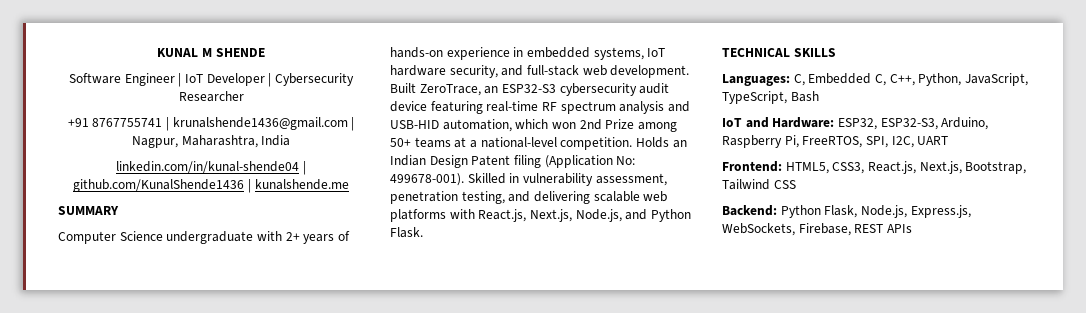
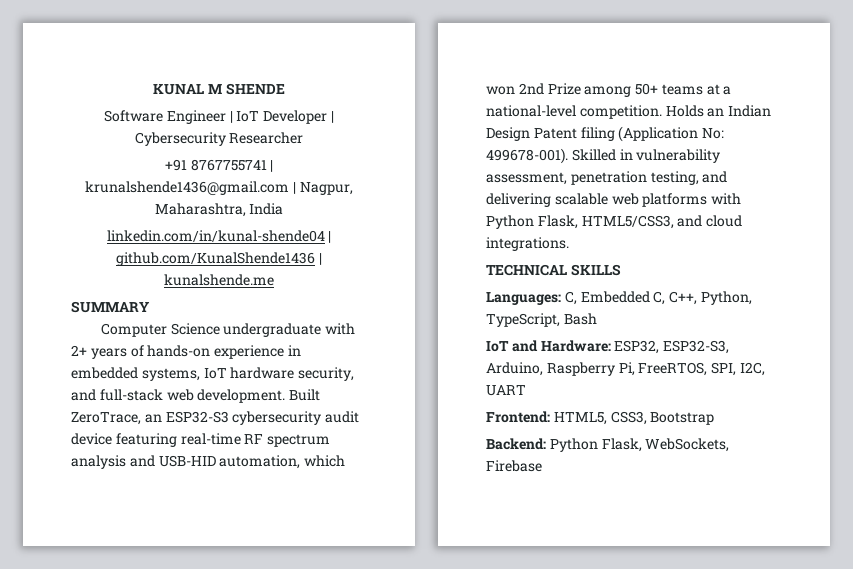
- Skilled in vulnerability assessment, penetration testing, and delivering scalable web platforms with React.js, Next.js, Node.js, and Python Flask.
+ Skilled in vulnerability assessment, penetration testing, and delivering scalable web platforms with Python Flask, HTML5/CSS3, and cloud integrations.
- Languages: C, Embedded C, C++, Python, JavaScript, TypeScript, Bash
+ Languages: C, Embedded C, C++, Python, TypeScript, Bash
- Frontend: HTML5, CSS3, React.js, Next.js, Bootstrap, Tailwind CSS
- Backend: Python Flask, Node.js, Express.js, WebSockets, Firebase, REST APIs
+ Frontend: HTML5, CSS3, Bootstrap
+ Backend: Python Flask, WebSockets, Firebase

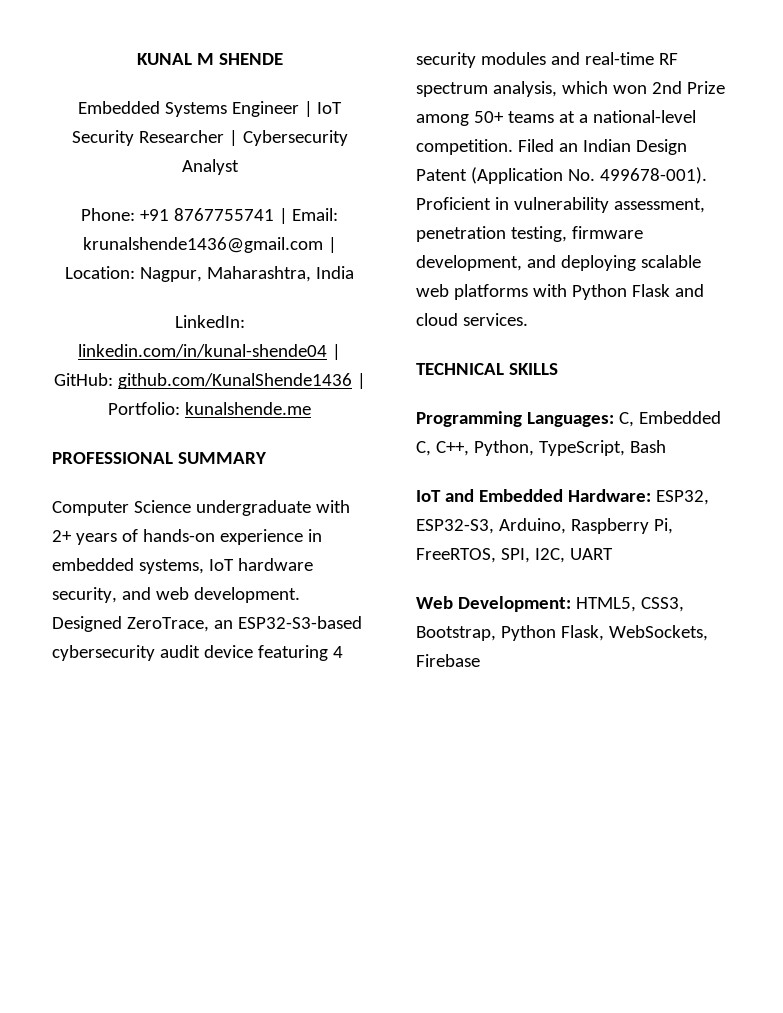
- Software Engineer | IoT Developer | Cybersecurity Researcher
- +91 8767755741 | krunalshende1436@gmail.com | Nagpur, Maharashtra, India
+ Embedded Systems Engineer | IoT Security Researcher | Cybersecurity Analyst
+ Phone: +91 8767755741 | Email: krunalshende1436@gmail.com | Location: Nagpur, Maharashtra, India
- linkedin.com/in/kunal-shende04 | github.com/KunalShende1436 | kunalshende.me
+ LinkedIn: linkedin.com/in/kunal-shende04 | GitHub: github.com/KunalShende1436 | Portfolio: kunalshende.me
- SUMMARY
+ PROFESSIONAL SUMMARY
- Computer Science undergraduate with 2+ years of hands-on experience in embedded systems, IoT hardware security, and full-stack web development.
+ Computer Science undergraduate with 2+ years of hands-on experience in embedded systems, IoT hardware security, and web development.
- Built ZeroTrace, an ESP32-S3 cybersecurity audit device featuring real-time RF spectrum analysis and USB-HID automation, which won 2nd Prize among 50+ teams at a national-level competition.
+ Designed ZeroTrace, an ESP32-S3-based cybersecurity audit device featuring 4 security modules and real-time RF spectrum analysis, which won 2nd Prize among 50+ teams at a national-level competition.
- Holds an Indian Design Patent filing (Application No: 499678-001). Skilled in vulnerability assessment, penetration testing, and delivering scalable web platforms with Python Flask, HTML5/CSS3, and cloud integrations.
+ Filed an Indian Design Patent (Application No. 499678-001). Proficient in vulnerability assessment, penetration testing, firmware development, and deploying scalable web platforms with Python Flask and cloud services.
- Languages: C, Embedded C, C++, Python, TypeScript, Bash
+ Programming Languages: C, Embedded C, C++, Python, TypeScript, Bash
- IoT and Hardware: ESP32, ESP32-S3, Arduino, Raspberry Pi, FreeRTOS, SPI, I2C, UART
+ IoT and Embedded Hardware: ESP32, ESP32-S3, Arduino, Raspberry Pi, FreeRTOS, SPI, I2C, UART
- Frontend: HTML5, CSS3, Bootstrap
- Backend: Python Flask, WebSockets, Firebase
+ Web Development: HTML5, CSS3, Bootstrap, Python Flask, WebSockets, Firebase

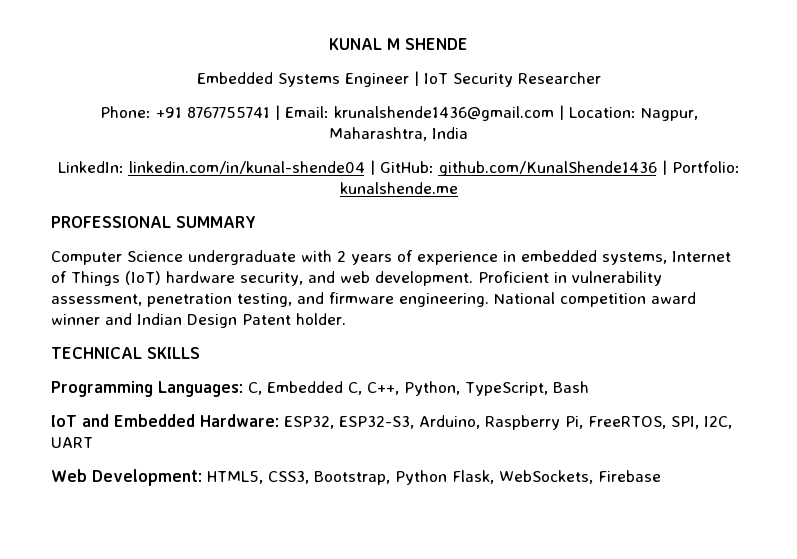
- Embedded Systems Engineer | IoT Security Researcher | Cybersecurity Analyst
+ Embedded Systems Engineer | IoT Security Researcher
- Computer Science undergraduate with 2+ years of hands-on experience in embedded systems, IoT hardware security, and web development.
+ Computer Science undergraduate with 2 years of experience in embedded systems, Internet of Things (IoT) hardware security, and web development.
- Designed ZeroTrace, an ESP32-S3-based cybersecurity audit device featuring 4 security modules and real-time RF spectrum analysis, which won 2nd Prize among 50+ teams at a national-level competition. Filed an Indian Design Patent (Application No. 499678-001).
- Proficient in vulnerability assessment, penetration testing, firmware development, and deploying scalable web platforms with Python Flask and cloud services.
+ Proficient in vulnerability assessment, penetration testing, and firmware engineering. National competition award winner and Indian Design Patent holder.

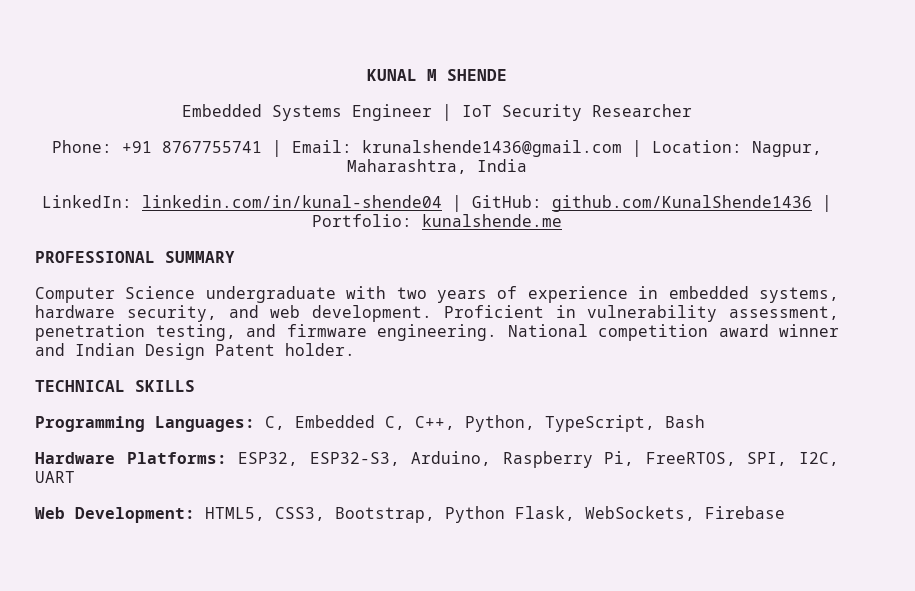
- Computer Science undergraduate with 2 years of experience in embedded systems, Internet of Things (IoT) hardware security, and web development.
+ Computer Science undergraduate with two years of experience in embedded systems, hardware security, and web development.
- IoT and Embedded Hardware: ESP32, ESP32-S3, Arduino, Raspberry Pi, FreeRTOS, SPI, I2C, UART
+ Hardware Platforms: ESP32, ESP32-S3, Arduino, Raspberry Pi, FreeRTOS, SPI, I2C, UART

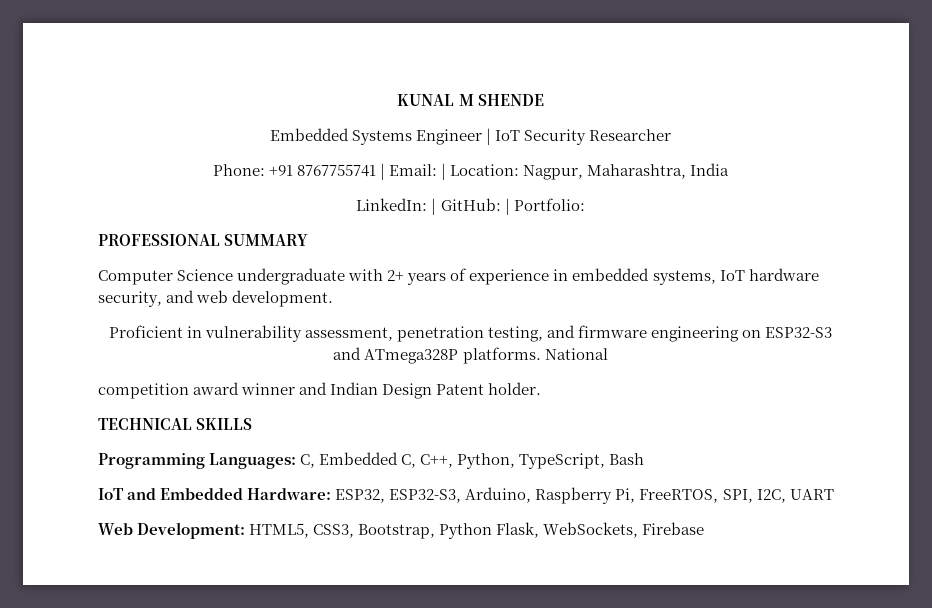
- Phone: +91 8767755741 | Email: krunalshende1436@gmail.com | Location: Nagpur, Maharashtra, India
+ Phone: +91 8767755741 | Email: | Location: Nagpur, Maharashtra, India
- LinkedIn: linkedin.com/in/kunal-shende04 | GitHub: github.com/KunalShende1436 | Portfolio: kunalshende.me
+ LinkedIn: | GitHub: | Portfolio:
- Computer Science undergraduate with two years of experience in embedded systems, hardware security, and web development. Proficient in vulnerability assessment, penetration testing, and firmware engineering.
+ Computer Science undergraduate with 2+ years of experience in embedded systems, IoT hardware security, and web development.
+ Proficient in vulnerability assessment, penetration testing, and firmware engineering on ESP32-S3 and ATmega328P platforms.
- National competition award winner and Indian Design Patent holder.
+ National
+ competition award winner and Indian Design Patent holder.
- Hardware Platforms: ESP32, ESP32-S3, Arduino, Raspberry Pi, FreeRTOS, SPI, I2C, UART
+ IoT and Embedded Hardware: ESP32, ESP32-S3, Arduino, Raspberry Pi, FreeRTOS, SPI, I2C, UART

